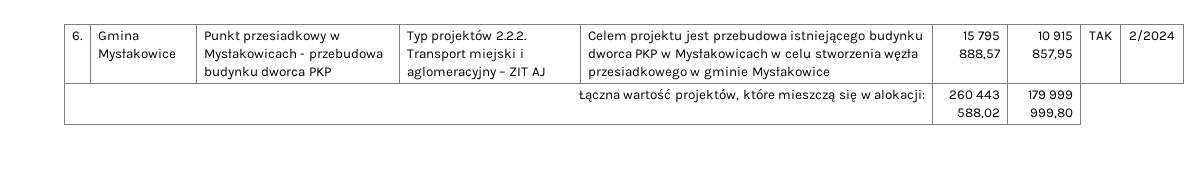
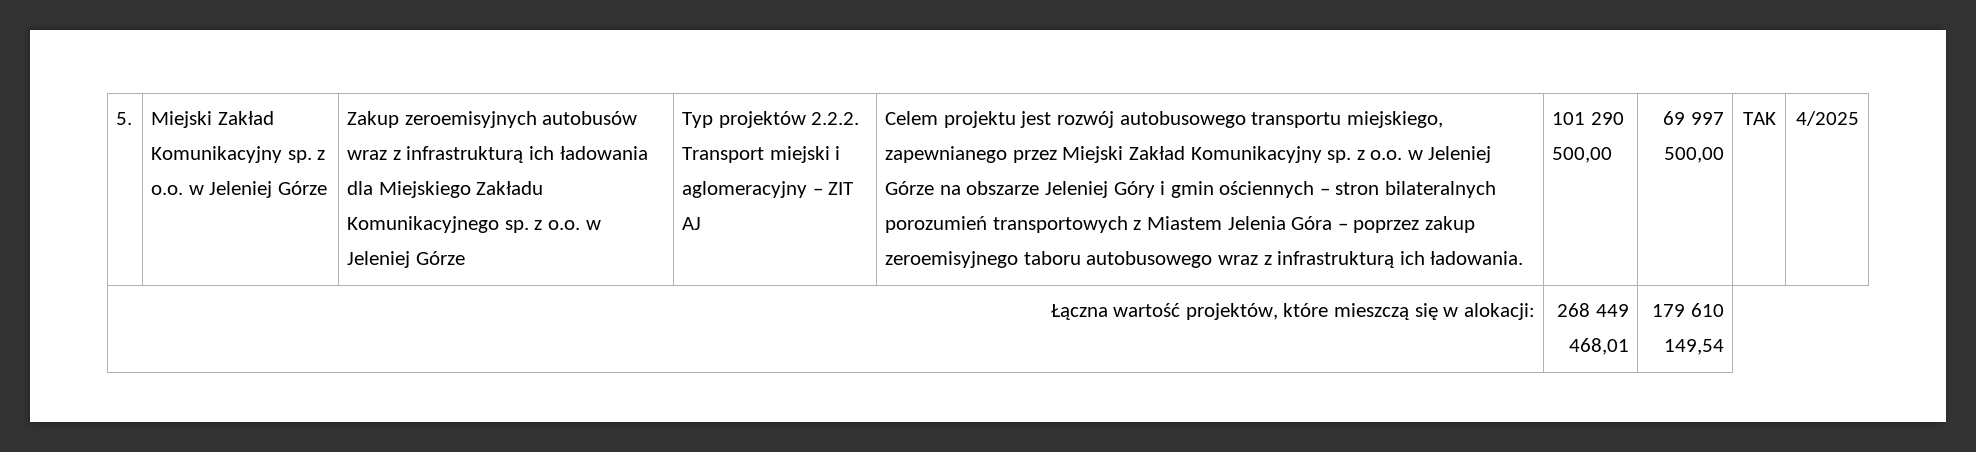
- 6. | Gmina Mysłakowice | Punkt przesiadkowy w Mysłakowicach - przebudowa budynku dworca PKP
+ 5. | Miejski Zakład Komunikacyjny sp. z o.o. w Jeleniej Górze | Zakup zeroemisyjnych autobusów wraz z infrastrukturą ich ładowania dla Miejskiego Zakładu Komunikacyjnego sp. z o.o. w Jeleniej Górze
- Celem projektu jest przebudowa istniejącego budynku dworca PKP w Mysłakowicach w celu stworzenia węzła przesiadkowego w gminie Mysłakowice | 15 795 888,57 | 10 915 857,95
+ Celem projektu jest rozwój autobusowego transportu miejskiego, zapewnianego przez Miejski Zakład Komunikacyjny sp. z o.o. w Jeleniej Górze na obszarze Jeleniej Góry i gmin ościennych – stron bilateralnych porozumień transportowych z Miastem Jelenia Góra – poprzez zakup zeroemisyjnego taboru autobusowego wraz z infrastrukturą ich ładowania. | 101 290 500,00 | 69 997 500,00
- 2/2024
+ 4/2025
- Łączna wartość projektów, które mieszczą się w alokacji: | 260 443 588,02 | 179 999 999,80
+ Łączna wartość projektów, które mieszczą się w alokacji: | 268 449 468,01 | 179 610 149,54

